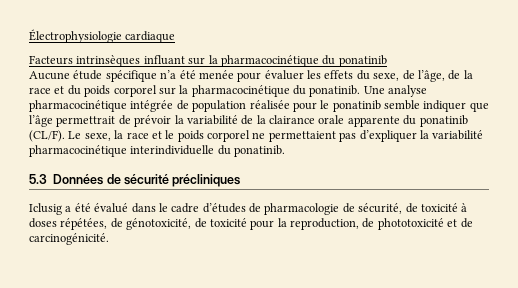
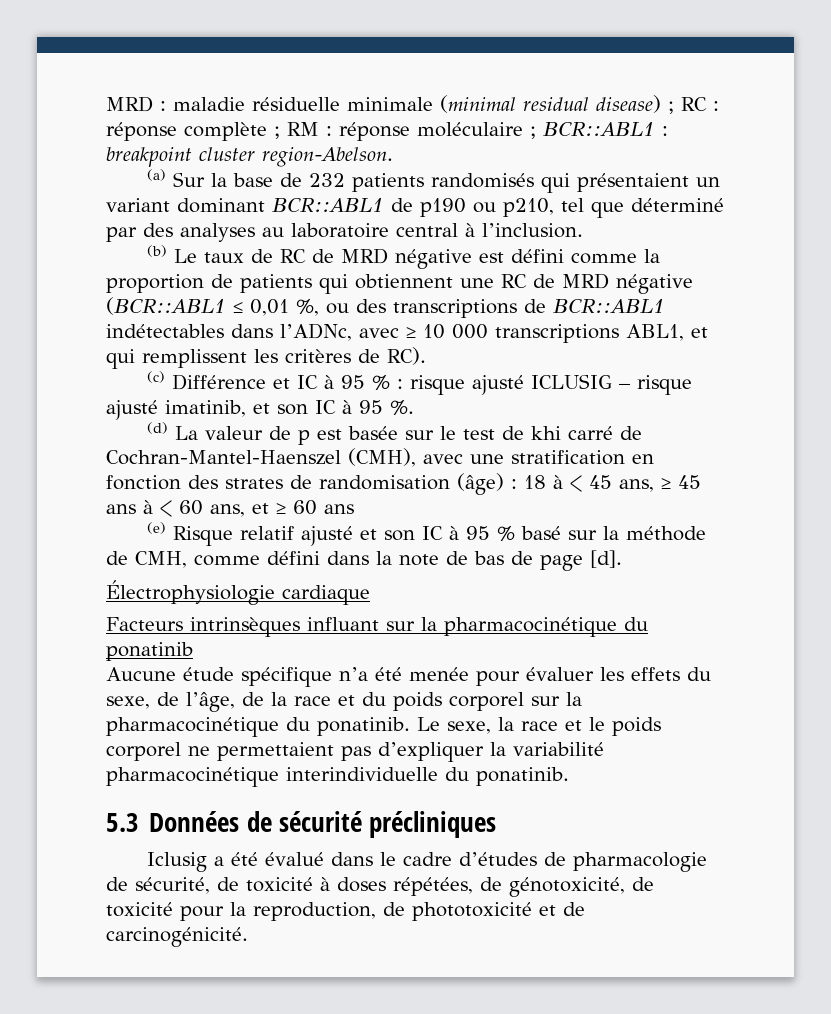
+ MRD : maladie résiduelle minimale (minimal residual disease) ; RC : réponse complète ; RM : réponse moléculaire ; BCR::ABL1 : breakpoint cluster region-Abelson.
+ (a) Sur la base de 232 patients randomisés qui présentaient un variant dominant BCR::ABL1 de p190 ou p210, tel que déterminé par des analyses au laboratoire central à l’inclusion.
+ (b) Le taux de RC de MRD négative est défini comme la proportion de patients qui obtiennent une RC de MRD négative (BCR::ABL1 ≤ 0,01 %, ou des transcriptions de BCR::ABL1 indétectables dans l’ADNc, avec ≥ 10 000 transcriptions ABL1, et qui remplissent les critères de RC).
+ (c) Différence et IC à 95 % : risque ajusté ICLUSIG – risque ajusté imatinib, et son IC à 95 %.
+ (d) La valeur de p est basée sur le test de khi carré de Cochran-Mantel-Haenszel (CMH), avec une stratification en fonction des strates de randomisation (âge) : 18 à < 45 ans, ≥ 45 ans à < 60 ans, et ≥ 60 ans
+ (e) Risque relatif ajusté et son IC à 95 % basé sur la méthode de CMH, comme défini dans la note de bas de page [d].
- Une analyse pharmacocinétique intégrée de population réalisée pour le ponatinib semble indiquer que l’âge permettrait de prévoir la variabilité de la clairance orale apparente du ponatinib (CL/F).

